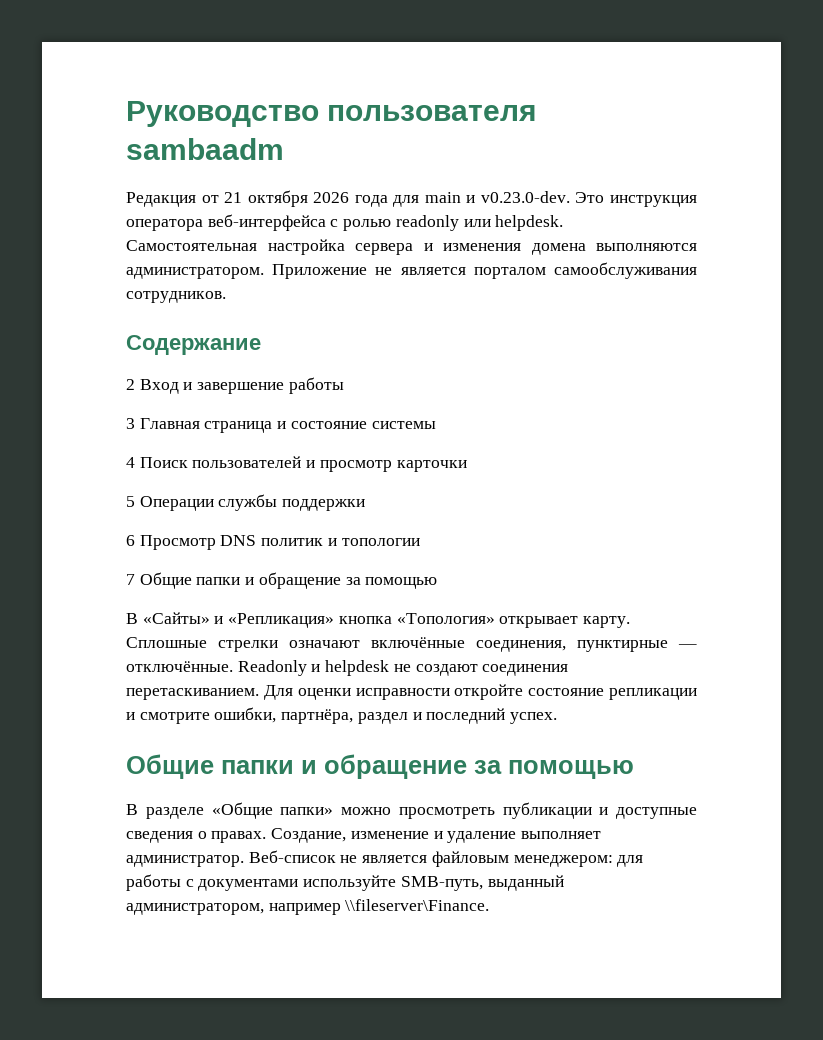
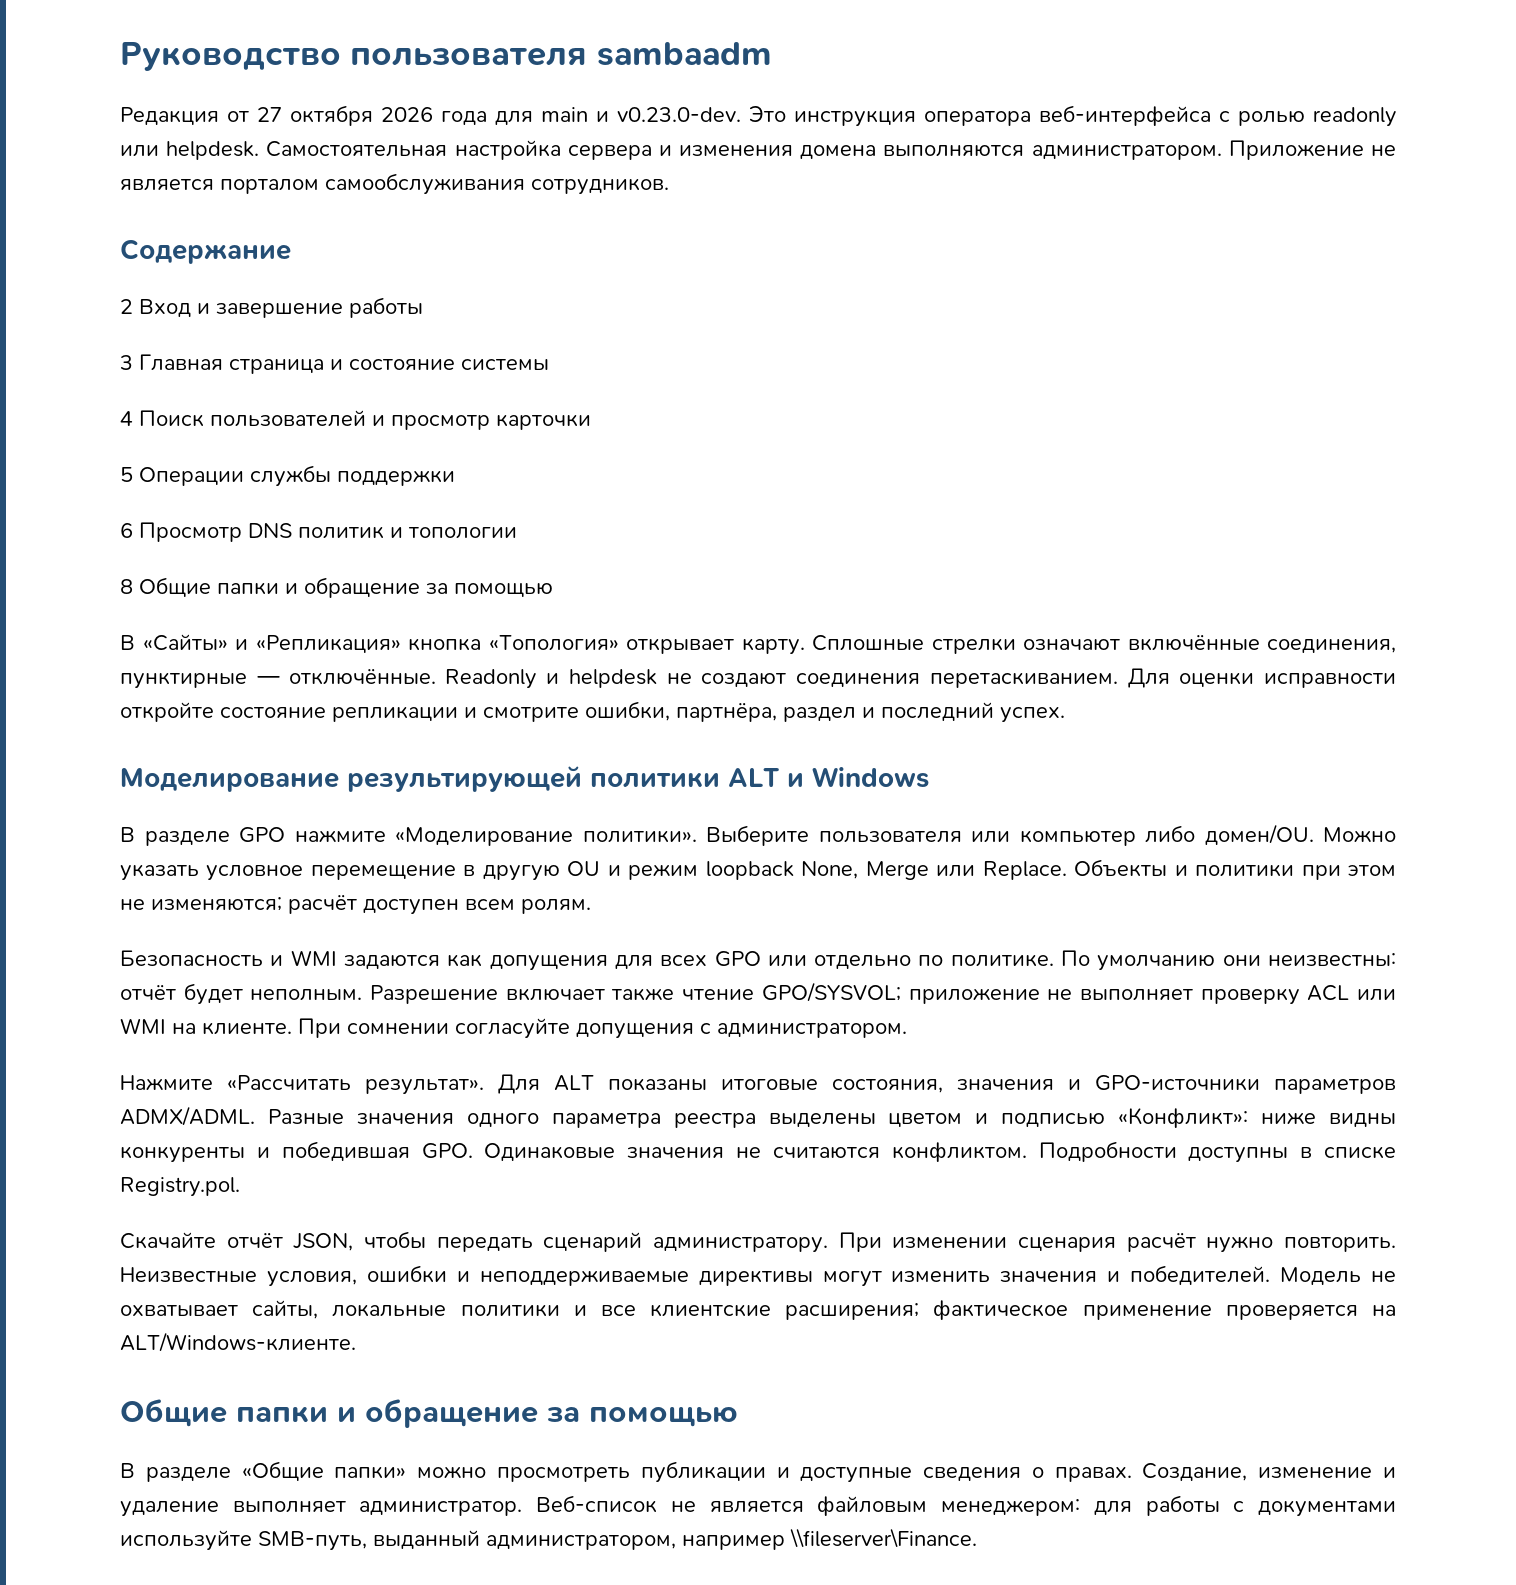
- Редакция от 21 октября 2026 года для main и v0.23.0-dev. Это инструкция оператора веб-интерфейса с ролью readonly или helpdesk.
+ Редакция от 27 октября 2026 года для main и v0.23.0-dev. Это инструкция оператора веб-интерфейса с ролью readonly или helpdesk.
- 7 Общие папки и обращение за помощью
+ 8 Общие папки и обращение за помощью
+ Моделирование результирующей политики ALT и Windows
+ В разделе GPO нажмите «Моделирование политики». Выберите пользователя или компьютер либо домен/OU. Можно указать условное перемещение в другую OU и режим loopback None, Merge или Replace. Объекты и политики при этом не изменяются; расчёт доступен всем ролям.
+ Безопасность и WMI задаются как допущения для всех GPO или отдельно по политике. По умолчанию они неизвестны: отчёт будет неполным. Разрешение включает также чтение GPO/SYSVOL; приложение не выполняет проверку ACL или WMI на клиенте. При сомнении согласуйте допущения с администратором.
+ Нажмите «Рассчитать результат». Для ALT показаны итоговые состояния, значения и GPO-источники параметров ADMX/ADML. Разные значения одного параметра реестра выделены цветом и подписью «Конфликт»: ниже видны конкуренты и победившая GPO. Одинаковые значения не считаются конфликтом. Подробности доступны в списке Registry.pol.
+ Скачайте отчёт JSON, чтобы передать сценарий администратору. При изменении сценария расчёт нужно повторить. Неизвестные условия, ошибки и неподдерживаемые директивы могут изменить значения и победителей. Модель не охватывает сайты, локальные политики и все клиентские расширения; фактическое применение проверяется на ALT/Windows-клиенте.

